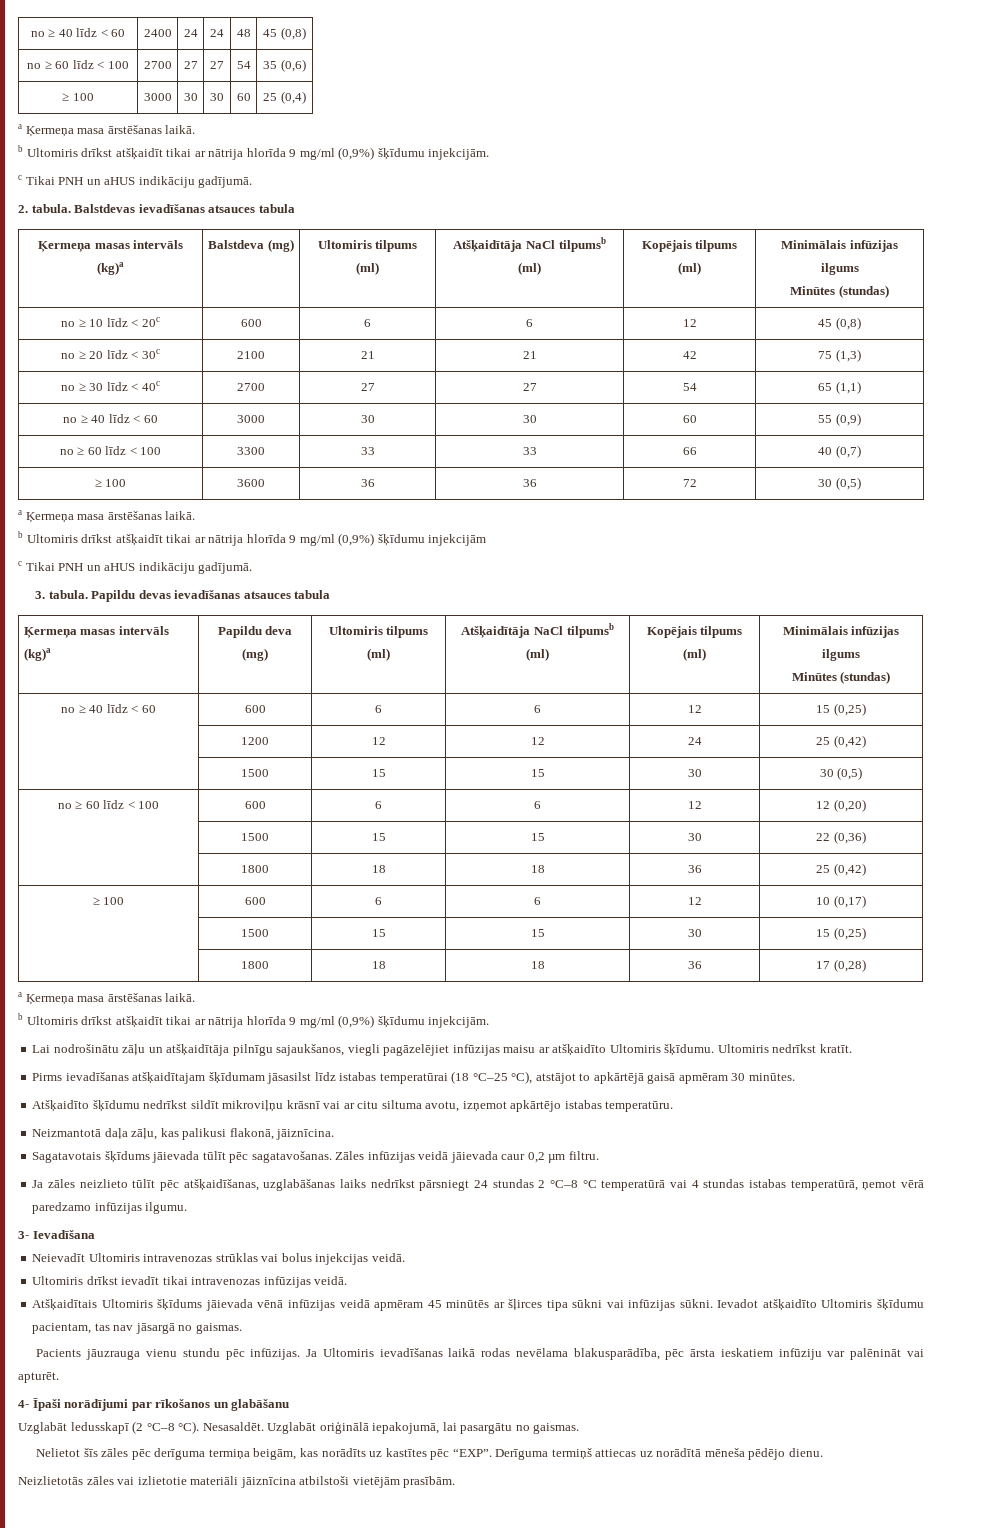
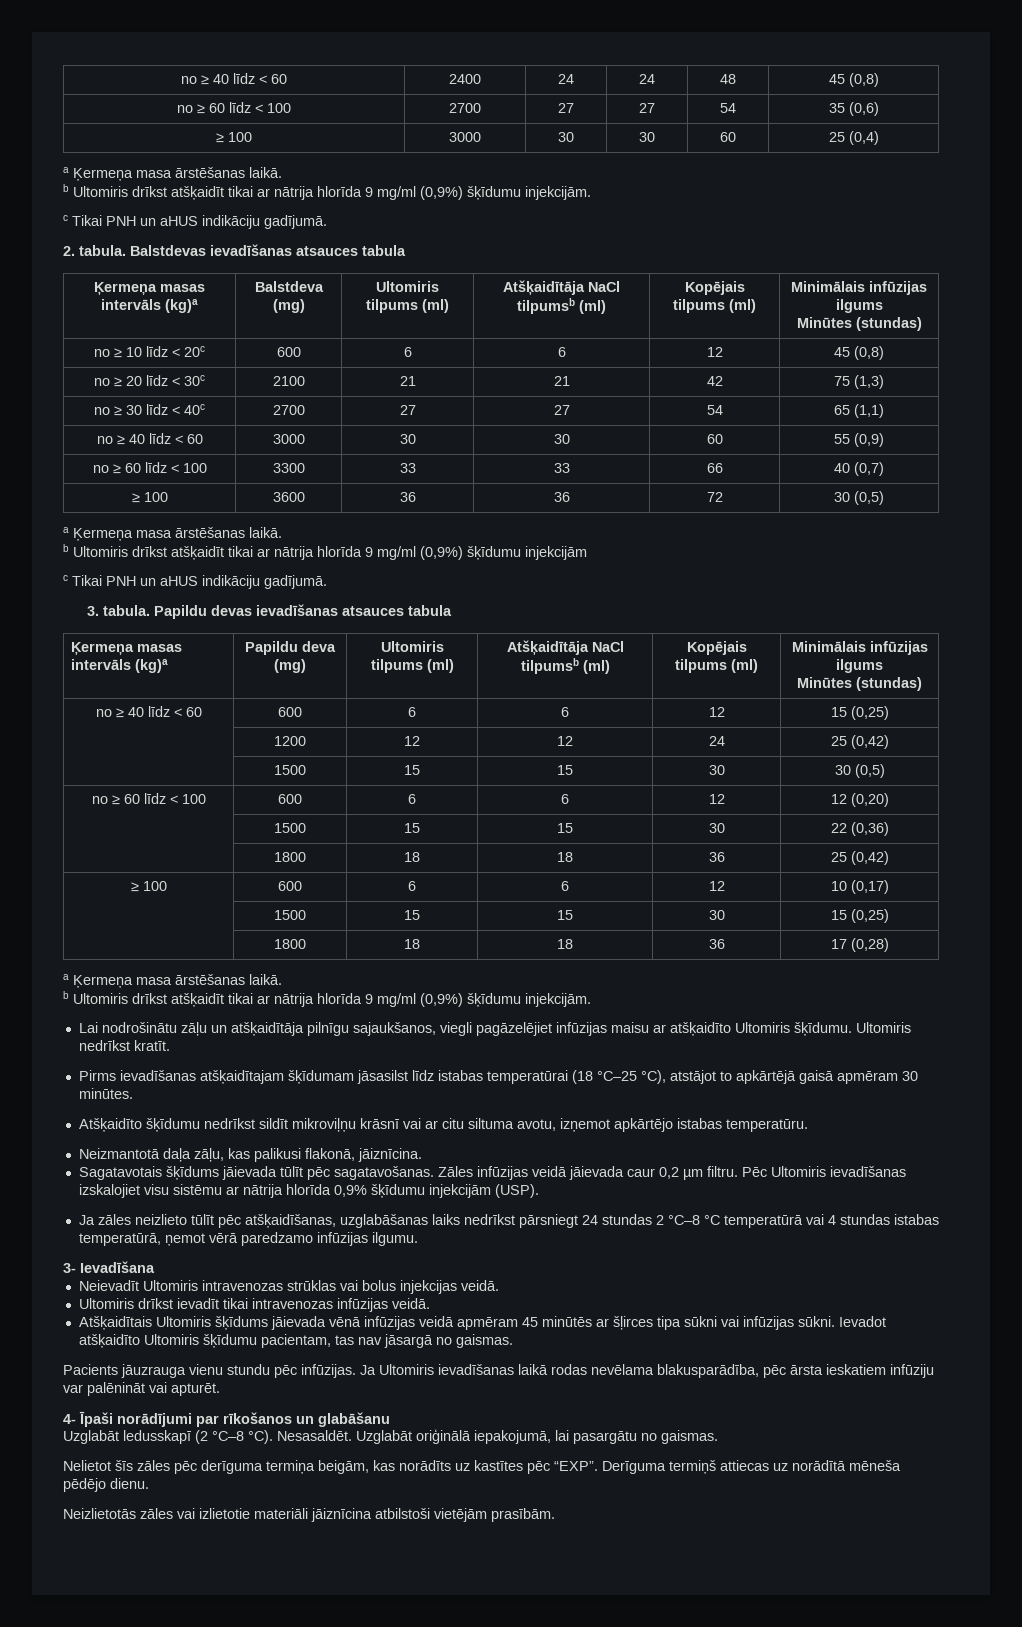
+ Pēc Ultomiris ievadīšanas izskalojiet visu sistēmu ar nātrija hlorīda 0,9% šķīdumu injekcijām (USP).

